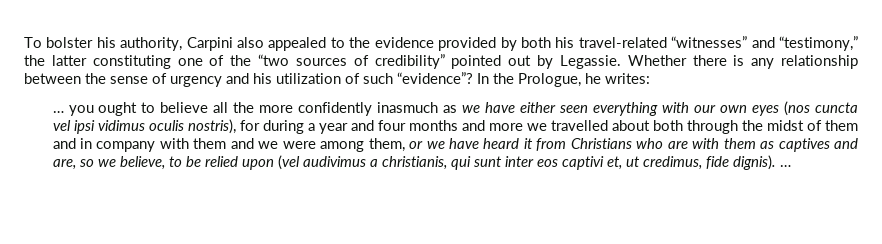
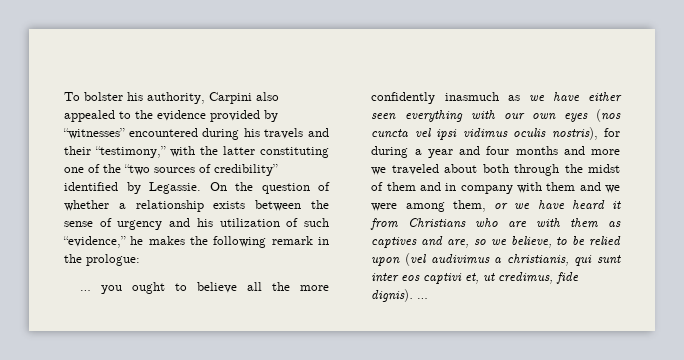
- To bolster his authority, Carpini also appealed to the evidence provided by both his travel-related “witnesses” and “testimony,” the latter constituting one of the “two sources of credibility” pointed out by Legassie. Whether there is any relationship between the sense of urgency and his utilization of such “evidence”? In the Prologue, he writes:
+ To bolster his authority, Carpini also appealed to the evidence provided by “witnesses” encountered during his travels and their “testimony,” with the latter constituting one of the “two sources of credibility” identified by Legassie. On the question of whether a relationship exists between the sense of urgency and his utilization of such “evidence,” he makes the following remark in the prologue:
- … you ought to believe all the more confidently inasmuch as we have either seen everything with our own eyes (nos cuncta vel ipsi vidimus oculis nostris), for during a year and four months and more we travelled about both through the midst of them and in company with them and we were among them, or we have heard it from Christians who are with them as captives and are, so we believe, to be relied upon (vel audivimus a christianis, qui sunt inter eos captivi et, ut credimus, fide dignis).
+ … you ought to believe all the more confidently inasmuch as we have either seen everything with our own eyes (nos cuncta vel ipsi vidimus oculis nostris), for during a year and four months and more we traveled about both through the midst of them and in company with them and we were among them, or we have heard it from Christians who are with them as captives and are, so we believe, to be relied upon (vel audivimus a christianis, qui sunt inter eos captivi et, ut credimus, fide dignis).

